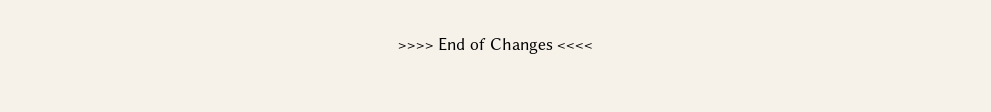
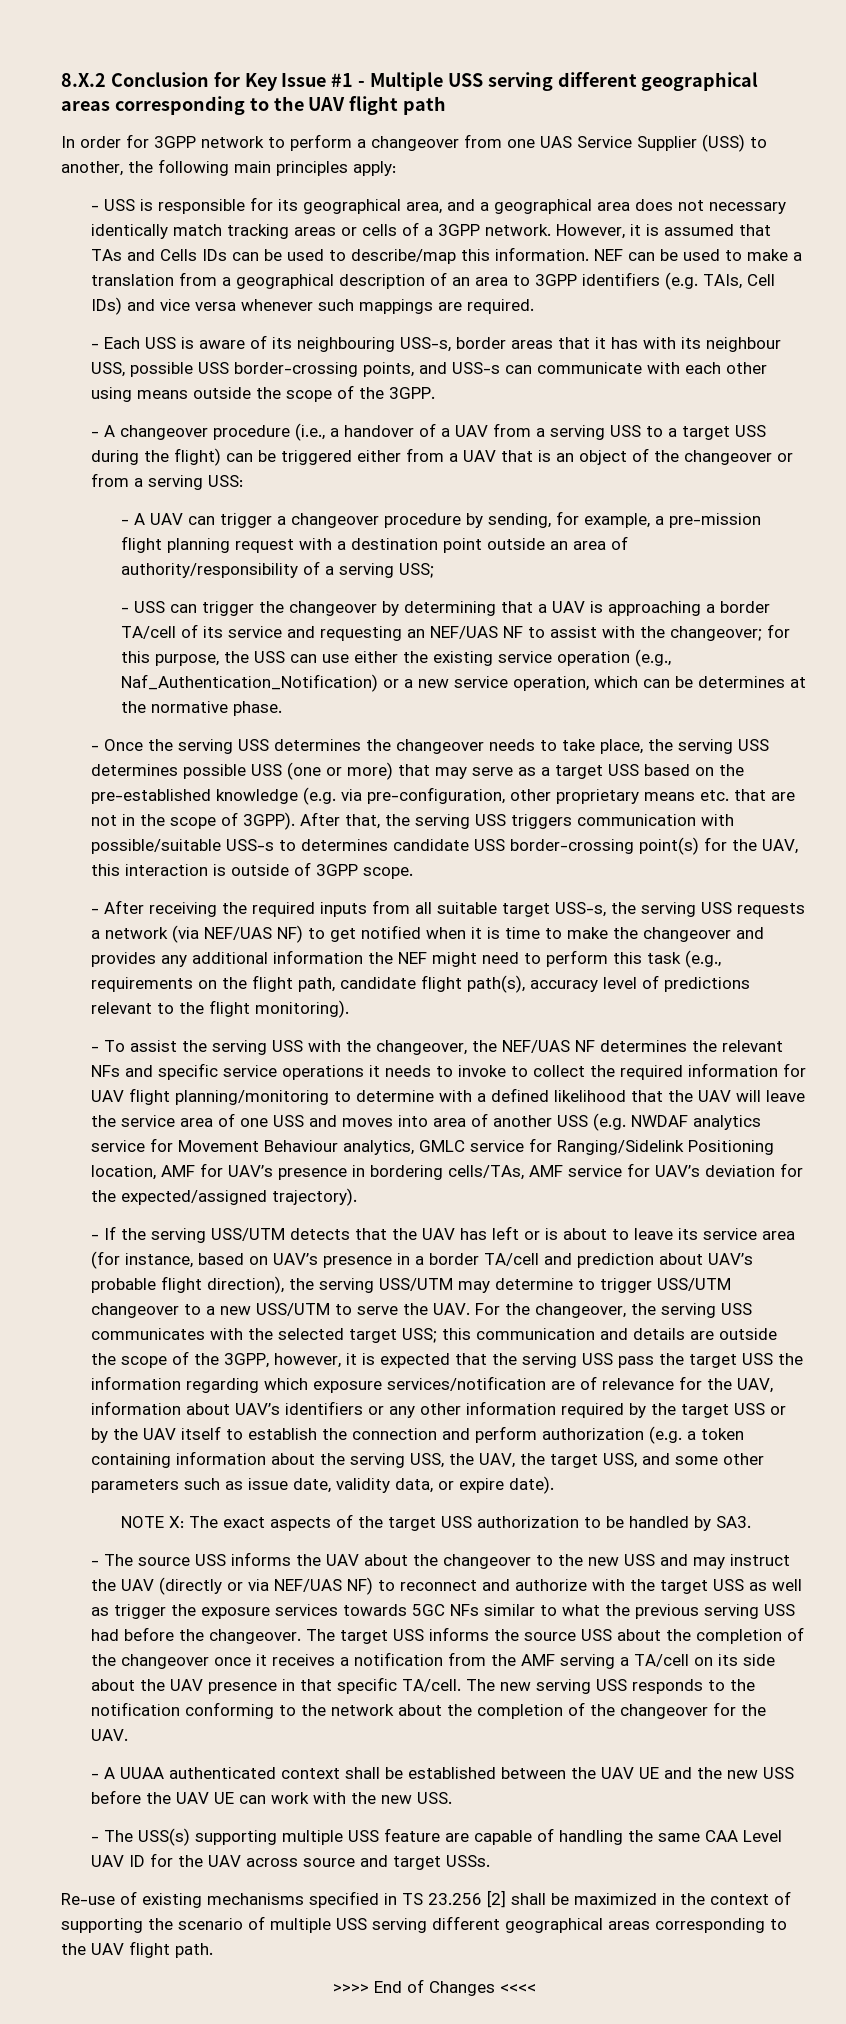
+ 8.X.2 Conclusion for Key Issue #1 - Multiple USS serving different geographical areas corresponding to the UAV flight path
+ In order for 3GPP network to perform a changeover from one UAS Service Supplier (USS) to another, the following main principles apply:
+ - USS is responsible for its geographical area, and a geographical area does not necessary identically match tracking areas or cells of a 3GPP network. However, it is assumed that TAs and Cells IDs can be used to describe/map this information. NEF can be used to make a translation from a geographical description of an area to 3GPP identifiers (e.g. TAIs, Cell IDs) and vice versa whenever such mappings are required.
+ - Each USS is aware of its neighbouring USS-s, border areas that it has with its neighbour USS, possible USS border-crossing points, and USS-s can communicate with each other using means outside the scope of the 3GPP.
+ - A changeover procedure (i.e., a handover of a UAV from a serving USS to a target USS during the flight) can be triggered either from a UAV that is an object of the changeover or from a serving USS:
+ - A UAV can trigger a changeover procedure by sending, for example, a pre-mission flight planning request with a destination point outside an area of authority/responsibility of a serving USS;
+ - USS can trigger the changeover by determining that a UAV is approaching a border TA/cell of its service and requesting an NEF/UAS NF to assist with the changeover; for this purpose, the USS can use either the existing service operation (e.g., Naf_Authentication_Notification) or a new service operation, which can be determines at the normative phase.
+ - Once the serving USS determines the changeover needs to take place, the serving USS determines possible USS (one or more) that may serve as a target USS based on the pre-established knowledge (e.g. via pre-configuration, other proprietary means etc. that are not in the scope of 3GPP). After that, the serving USS triggers communication with possible/suitable USS-s to determines candidate USS border-crossing point(s) for the UAV, this interaction is outside of 3GPP scope.
+ - After receiving the required inputs from all suitable target USS-s, the serving USS requests a network (via NEF/UAS NF) to get notified when it is time to make the changeover and provides any additional information the NEF might need to perform this task (e.g., requirements on the flight path, candidate flight path(s), accuracy level of predictions relevant to the flight monitoring).
+ - To assist the serving USS with the changeover, the NEF/UAS NF determines the relevant NFs and specific service operations it needs to invoke to collect the required information for UAV flight planning/monitoring to determine with a defined likelihood that the UAV will leave the service area of one USS and moves into area of another USS (e.g. NWDAF analytics service for Movement Behaviour analytics, GMLC service for Ranging/Sidelink Positioning location, AMF for UAV’s presence in bordering cells/TAs, AMF service for UAV’s deviation for the expected/assigned trajectory).
+ - If the serving USS/UTM detects that the UAV has left or is about to leave its service area (for instance, based on UAV’s presence in a border TA/cell and prediction about UAV’s probable flight direction), the serving USS/UTM may determine to trigger USS/UTM changeover to a new USS/UTM to serve the UAV. For the changeover, the serving USS communicates with the selected target USS; this communication and details are outside the scope of the 3GPP, however, it is expected that the serving USS pass the target USS the information regarding which exposure services/notification are of relevance for the UAV, information about UAV’s identifiers or any other information required by the target USS or by the UAV itself to establish the connection and perform authorization (e.g. a token containing information about the serving USS, the UAV, the target USS, and some other parameters such as issue date, validity data, or expire date).
+ NOTE X: The exact aspects of the target USS authorization to be handled by SA3.
+ - The source USS informs the UAV about the changeover to the new USS and may instruct the UAV (directly or via NEF/UAS NF) to reconnect and authorize with the target USS as well as trigger the exposure services towards 5GC NFs similar to what the previous serving USS had before the changeover. The target USS informs the source USS about the completion of the changeover once it receives a notification from the AMF serving a TA/cell on its side about the UAV presence in that specific TA/cell. The new serving USS responds to the notification conforming to the network about the completion of the changeover for the UAV.
+ - A UUAA authenticated context shall be established between the UAV UE and the new USS before the UAV UE can work with the new USS.
+ - The USS(s) supporting multiple USS feature are capable of handling the same CAA Level UAV ID for the UAV across source and target USSs.
+ Re-use of existing mechanisms specified in TS 23.256 [2] shall be maximized in the context of supporting the scenario of multiple USS serving different geographical areas corresponding to the UAV flight path.

